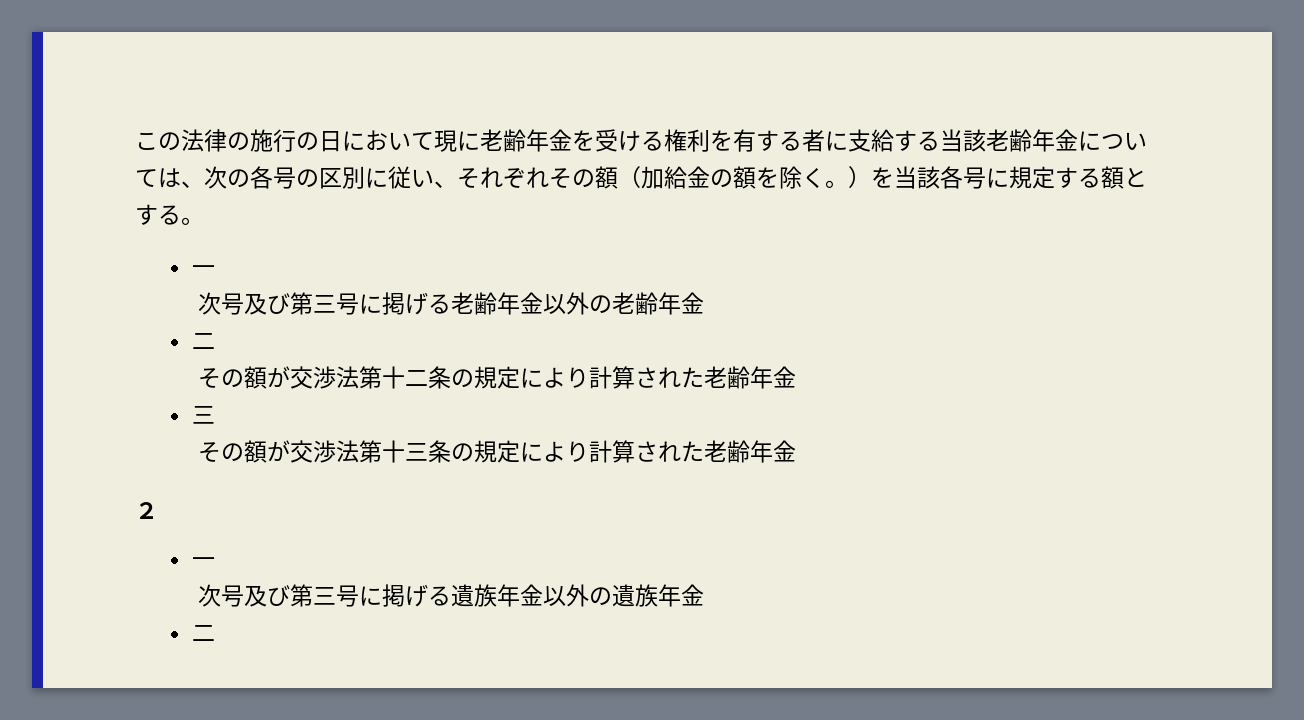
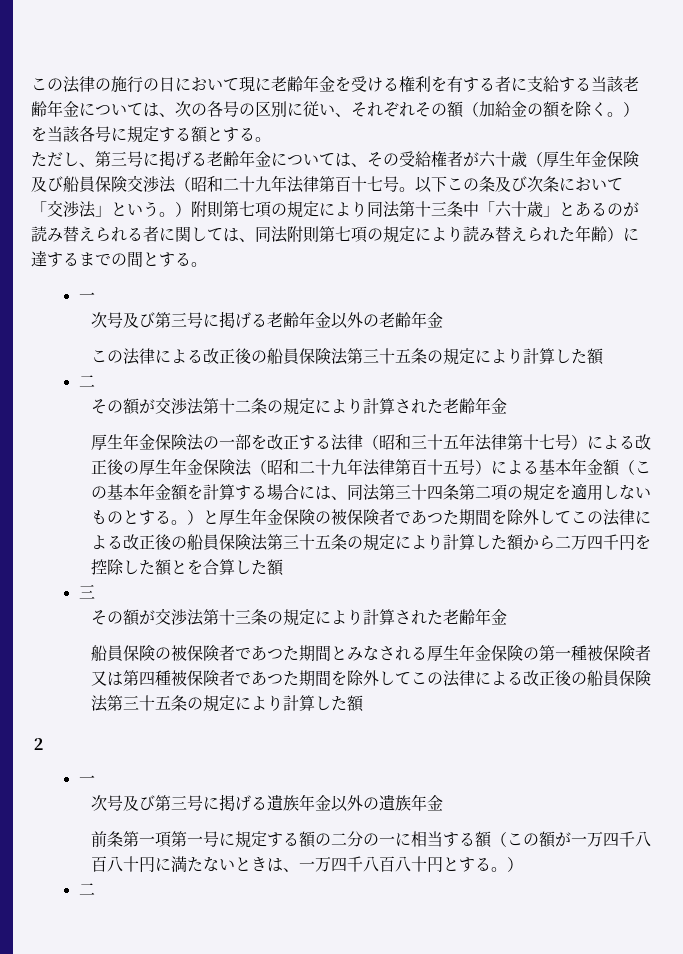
+ ただし、第三号に掲げる老齢年金については、その受給権者が六十歳（厚生年金保険及び船員保険交渉法（昭和二十九年法律第百十七号。以下この条及び次条において「交渉法」という。）附則第七項の規定により同法第十三条中「六十歳」とあるのが読み替えられる者に関しては、同法附則第七項の規定により読み替えられた年齢）に達するまでの間とする。
  次号及び第三号に掲げる老齢年金以外の老齢年金
+ この法律による改正後の船員保険法第三十五条の規定により計算した額
+ 厚生年金保険法の一部を改正する法律（昭和三十五年法律第十七号）による改正後の厚生年金保険法（昭和二十九年法律第百十五号）による基本年金額（この基本年金額を計算する場合には、同法第三十四条第二項の規定を適用しないものとする。）と厚生年金保険の被保険者であつた期間を除外してこの法律による改正後の船員保険法第三十五条の規定により計算した額から二万四千円を控除した額とを合算した額
+ 船員保険の被保険者であつた期間とみなされる厚生年金保険の第一種被保険者又は第四種被保険者であつた期間を除外してこの法律による改正後の船員保険法第三十五条の規定により計算した額
+ 前条第一項第一号に規定する額の二分の一に相当する額（この額が一万四千八百八十円に満たないときは、一万四千八百八十円とする。）

